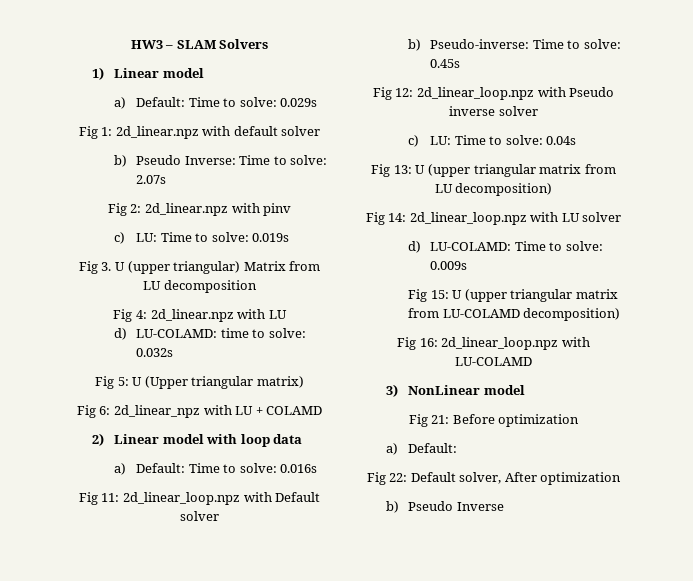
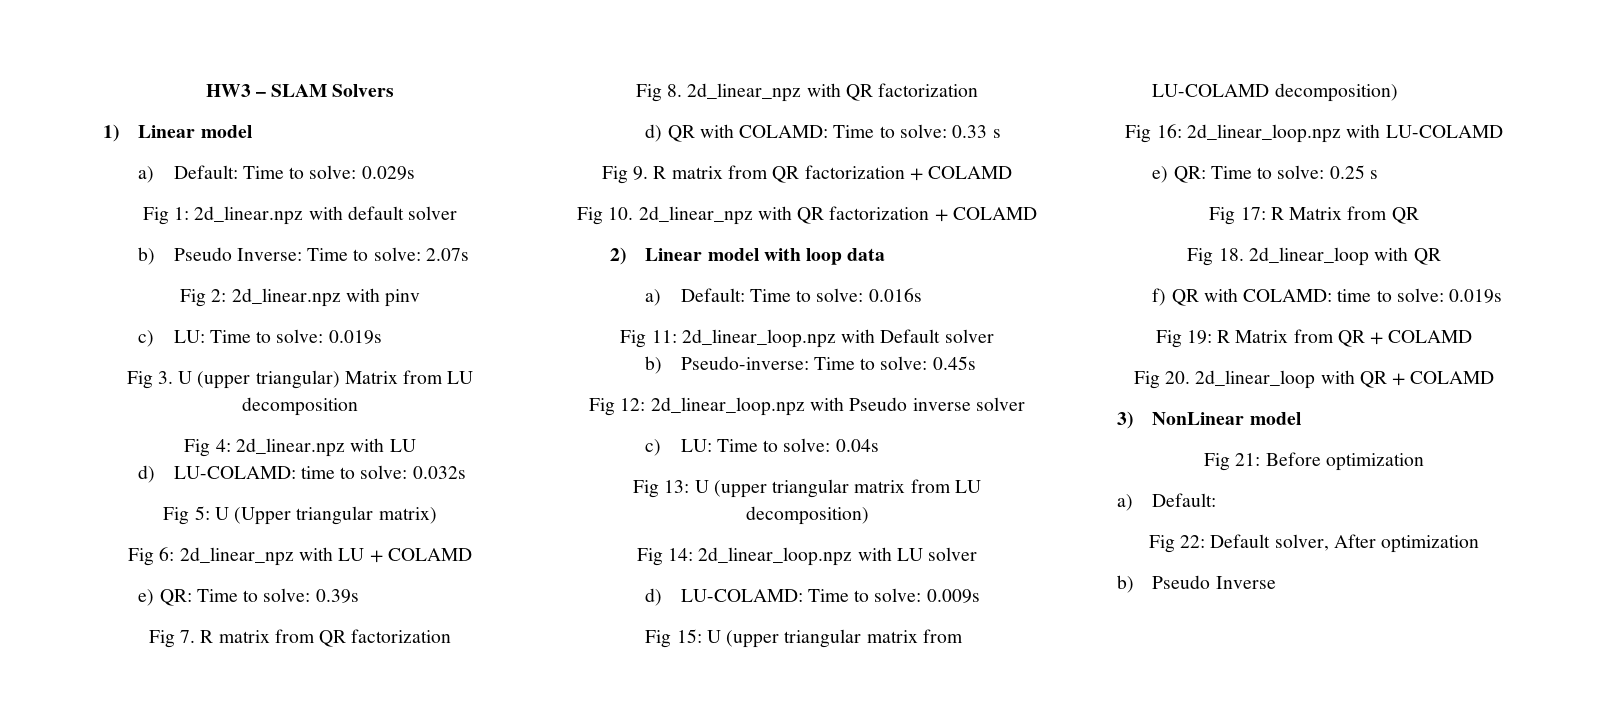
+ e) QR: Time to solve: 0.39s
+ Fig 7. R matrix from QR factorization
+ Fig 8. 2d_linear_npz with QR factorization
+ d) QR with COLAMD: Time to solve: 0.33 s
+ Fig 9. R matrix from QR factorization + COLAMD
+ Fig 10. 2d_linear_npz with QR factorization + COLAMD
+ e) QR: Time to solve: 0.25 s
+ Fig 17: R Matrix from QR
+ Fig 18. 2d_linear_loop with QR
+ f) QR with COLAMD: time to solve: 0.019s
+ Fig 19: R Matrix from QR + COLAMD
+ Fig 20. 2d_linear_loop with QR + COLAMD

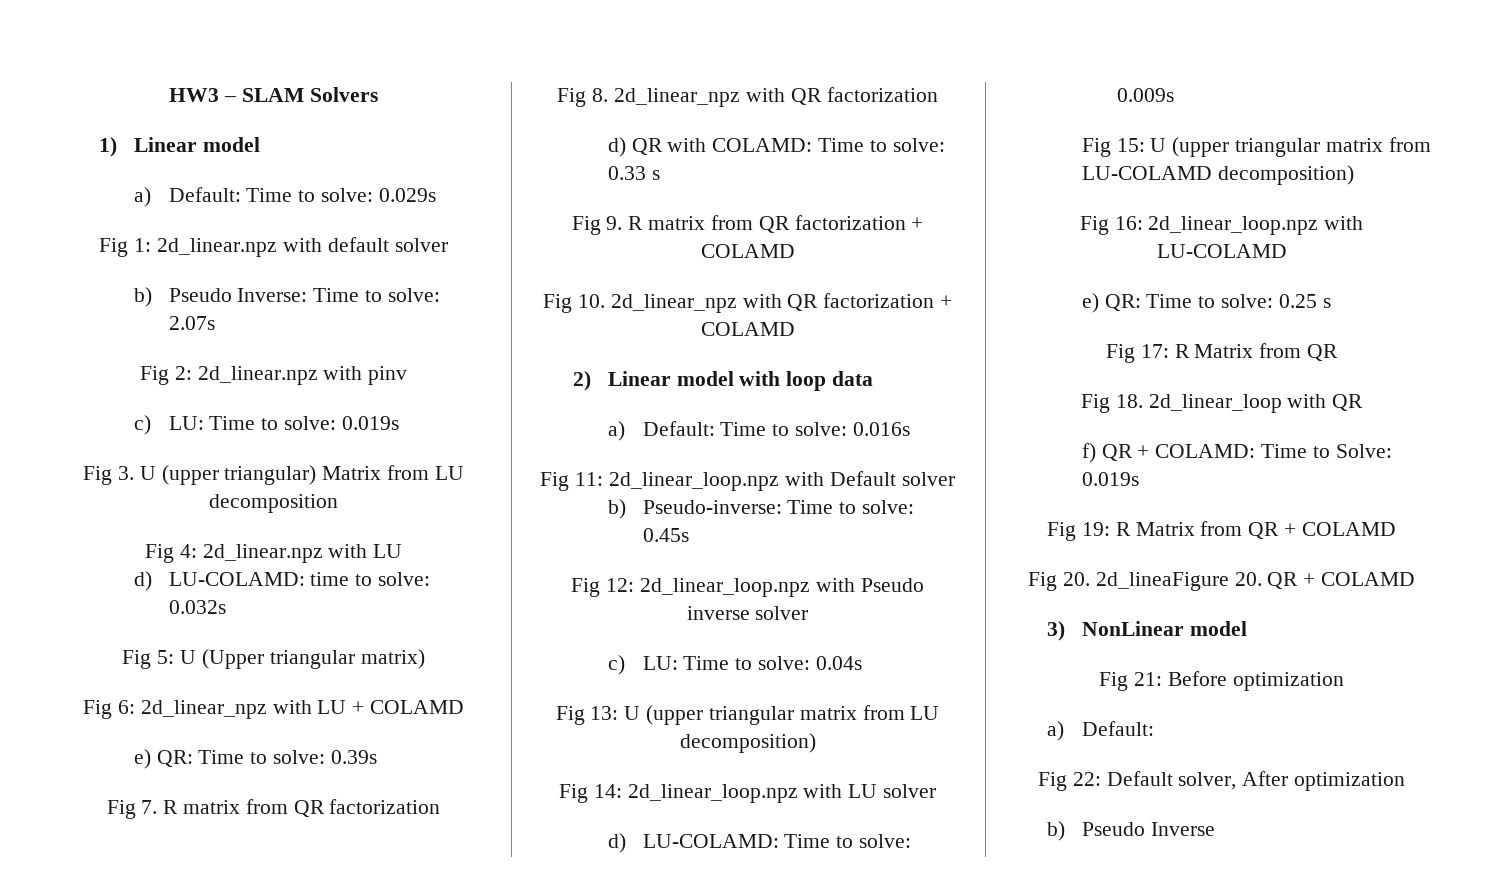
- f) QR with COLAMD: time to solve: 0.019s
+ f) QR + COLAMD: Time to Solve: 0.019s
- Fig 20. 2d_linear_loop with QR + COLAMD
+ Fig 20. 2d_lineaFigure 20. QR + COLAMD

